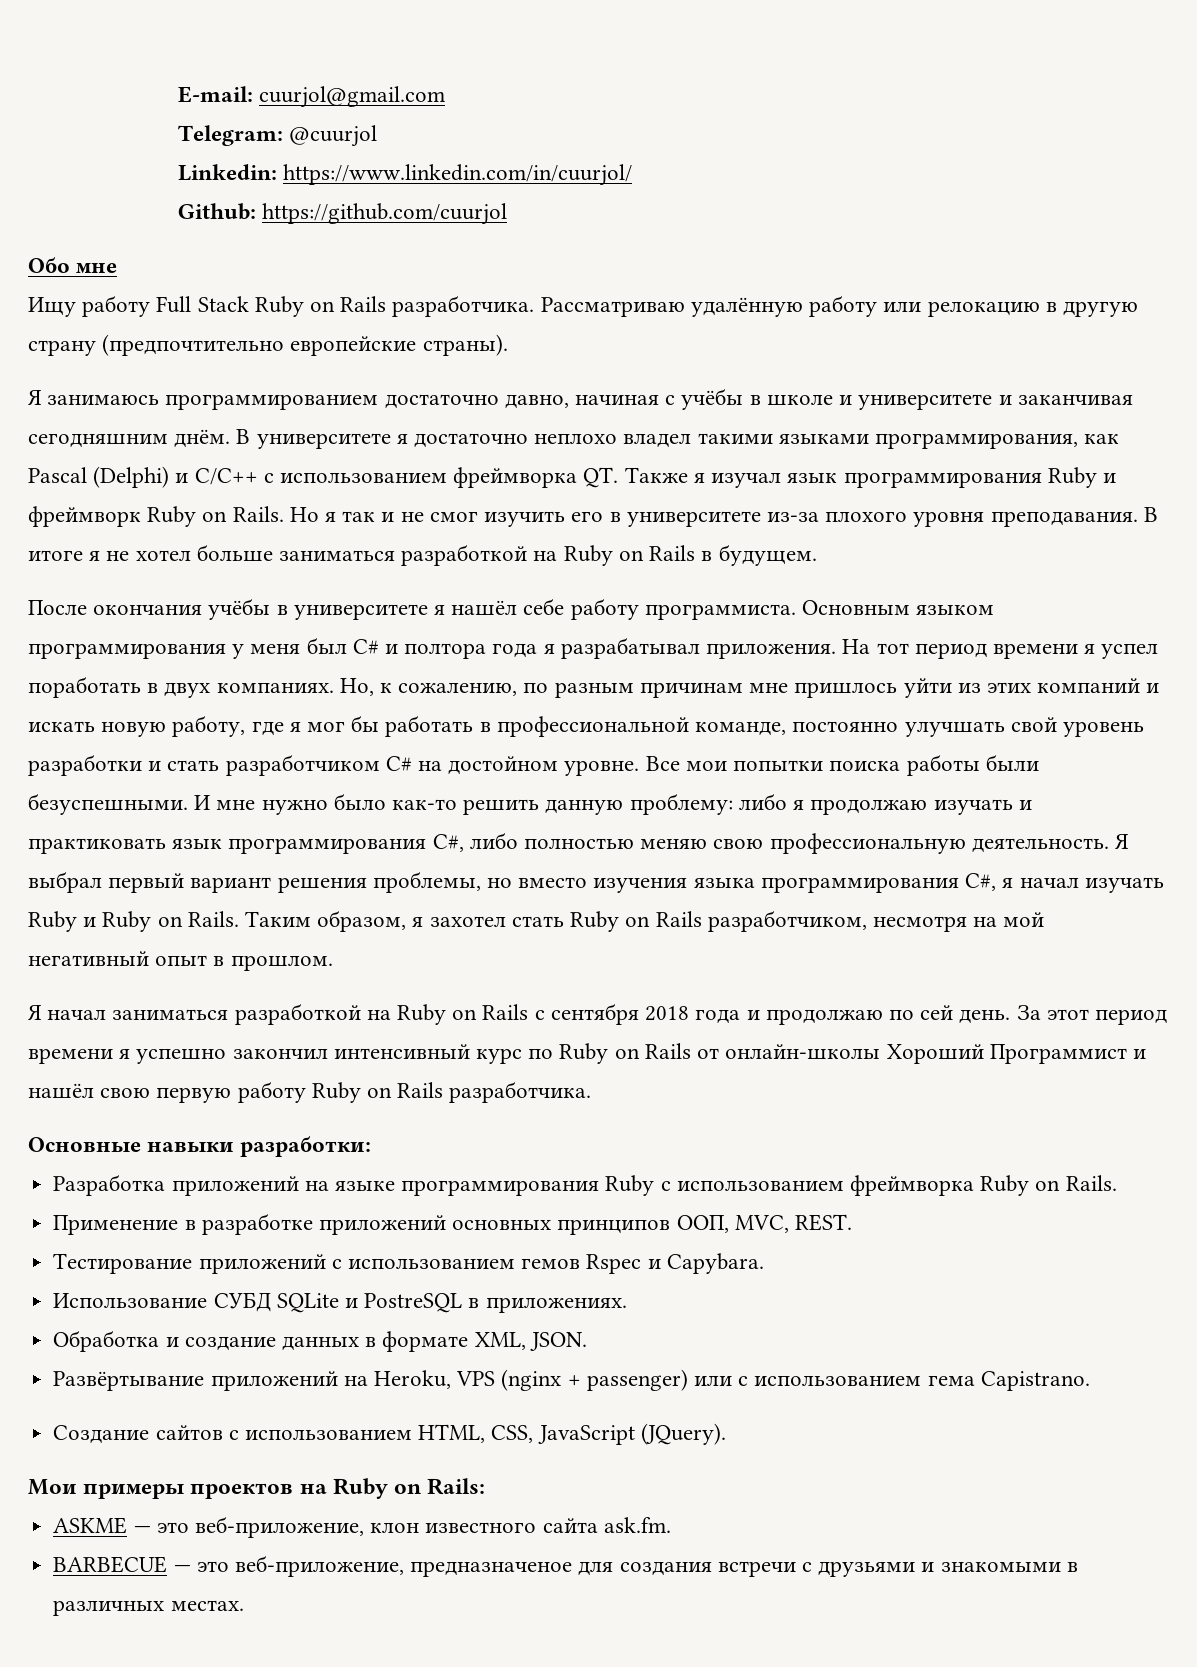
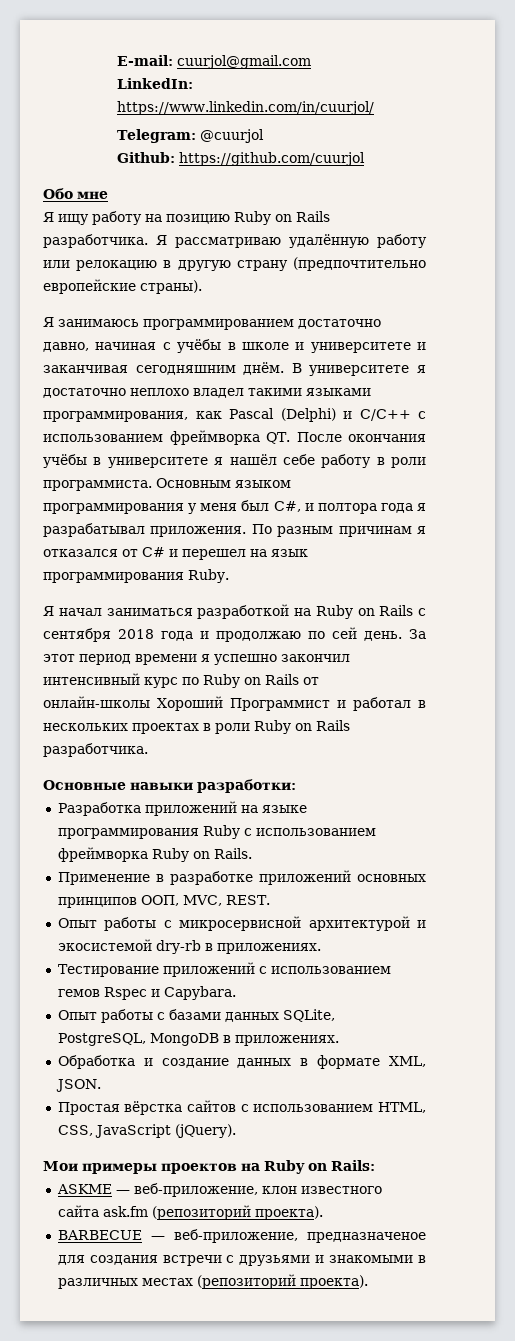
+ LinkedIn: https://www.linkedin.com/in/cuurjol/
- Linkedin: https://www.linkedin.com/in/cuurjol/
- Ищу работу Full Stack Ruby on Rails разработчика. Рассматриваю удалённую работу или релокацию в другую страну (предпочтительно европейские страны).
+ Я ищу работу на позицию Ruby on Rails разработчика. Я рассматриваю удалённую работу или релокацию в другую страну (предпочтительно европейские страны).
- В университете я достаточно неплохо владел такими языками программирования, как Pascal (Delphi) и C/C++ с использованием фреймворка QT. Также я изучал язык программирования Ruby и фреймворк Ruby on Rails. Но я так и не смог изучить его в университете из-за плохого уровня преподавания. В итоге я не хотел больше заниматься разработкой на Ruby on Rails в будущем.
- После окончания учёбы в университете я нашёл себе работу программиста.
+ В университете я достаточно неплохо владел такими языками программирования, как Pascal (Delphi) и C/C++ с использованием фреймворка QT. После окончания учёбы в университете я нашёл себе работу в роли программиста.
- Основным языком программирования у меня был C# и полтора года я разрабатывал приложения.
+ Основным языком программирования у меня был C#, и полтора года я разрабатывал приложения.
- На тот период времени я успел поработать в двух компаниях. Но, к сожалению, по разным причинам мне пришлось уйти из этих компаний и искать новую работу, где я мог бы работать в профессиональной команде, постоянно улучшать свой уровень разработки и стать разработчиком C# на достойном уровне. Все мои попытки поиска работы были безуспешными. И мне нужно было как-то решить данную проблему: либо я продолжаю изучать и практиковать язык программирования C#, либо полностью меняю свою профессиональную деятельность. Я выбрал первый вариант решения проблемы, но вместо изучения языка программирования С#, я начал изучать Ruby и Ruby on Rails. Таким образом, я захотел стать Ruby on Rails разработчиком, несмотря на мой негативный опыт в прошлом.
+ По разным причинам я отказался от C# и перешел на язык программирования Ruby.
- За этот период времени я успешно закончил интенсивный курс по Ruby on Rails от онлайн-школы Хороший Программист и нашёл свою первую работу Ruby on Rails разработчика.
+ За этот период времени я успешно закончил интенсивный курс по Ruby on Rails от онлайн-школы Хороший Программист и работал в нескольких проектах в роли Ruby on Rails разработчика.
+ Опыт работы с микросервисной архитектурой и экосистемой dry-rb в приложениях.
- Использование СУБД SQLite и PostreSQL в приложениях.
+ Опыт работы с базами данных SQLite, PostgreSQL, MongoDB в приложениях.
- Развёртывание приложений на Heroku, VPS (nginx + passenger) или с использованием гема Capistrano.
- Создание сайтов с использованием HTML, CSS, JavaScript (JQuery).
+ Простая вёрстка сайтов с использованием HTML, CSS, JavaScript (jQuery).
- ASKME — это веб-приложение, клон известного сайта ask.fm.
+ ASKME — веб-приложение, клон известного сайта ask.fm (репозиторий проекта).
- BARBECUE — это веб-приложение, предназначеное для создания встречи с друзьями и знакомыми в различных местах.
+ BARBECUE — веб-приложение, предназначеное для создания встречи с друзьями и знакомыми в различных местах (репозиторий проекта).

